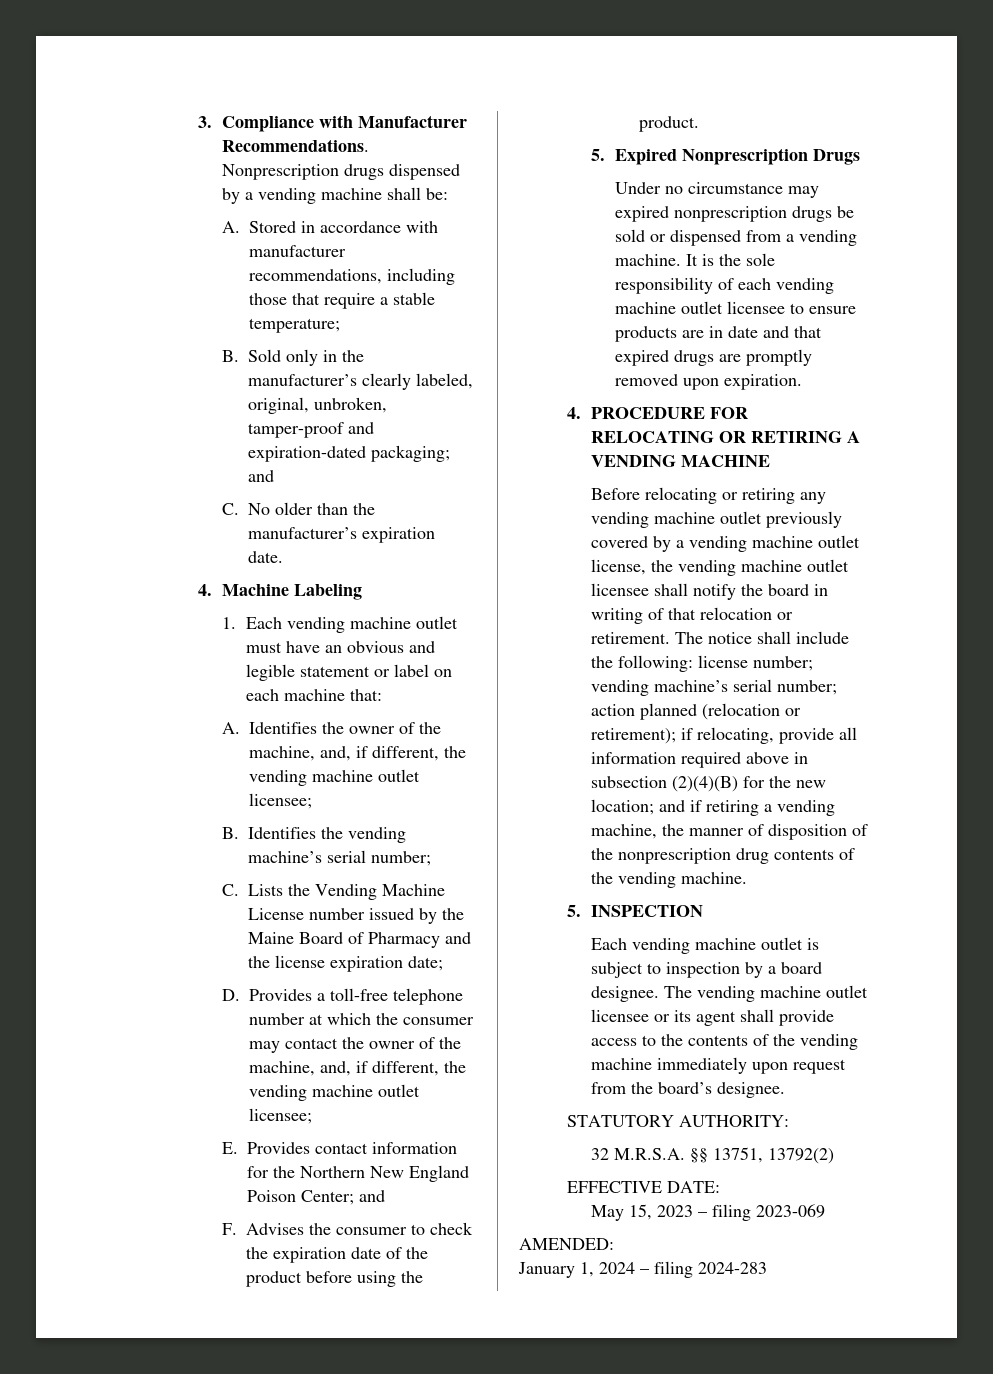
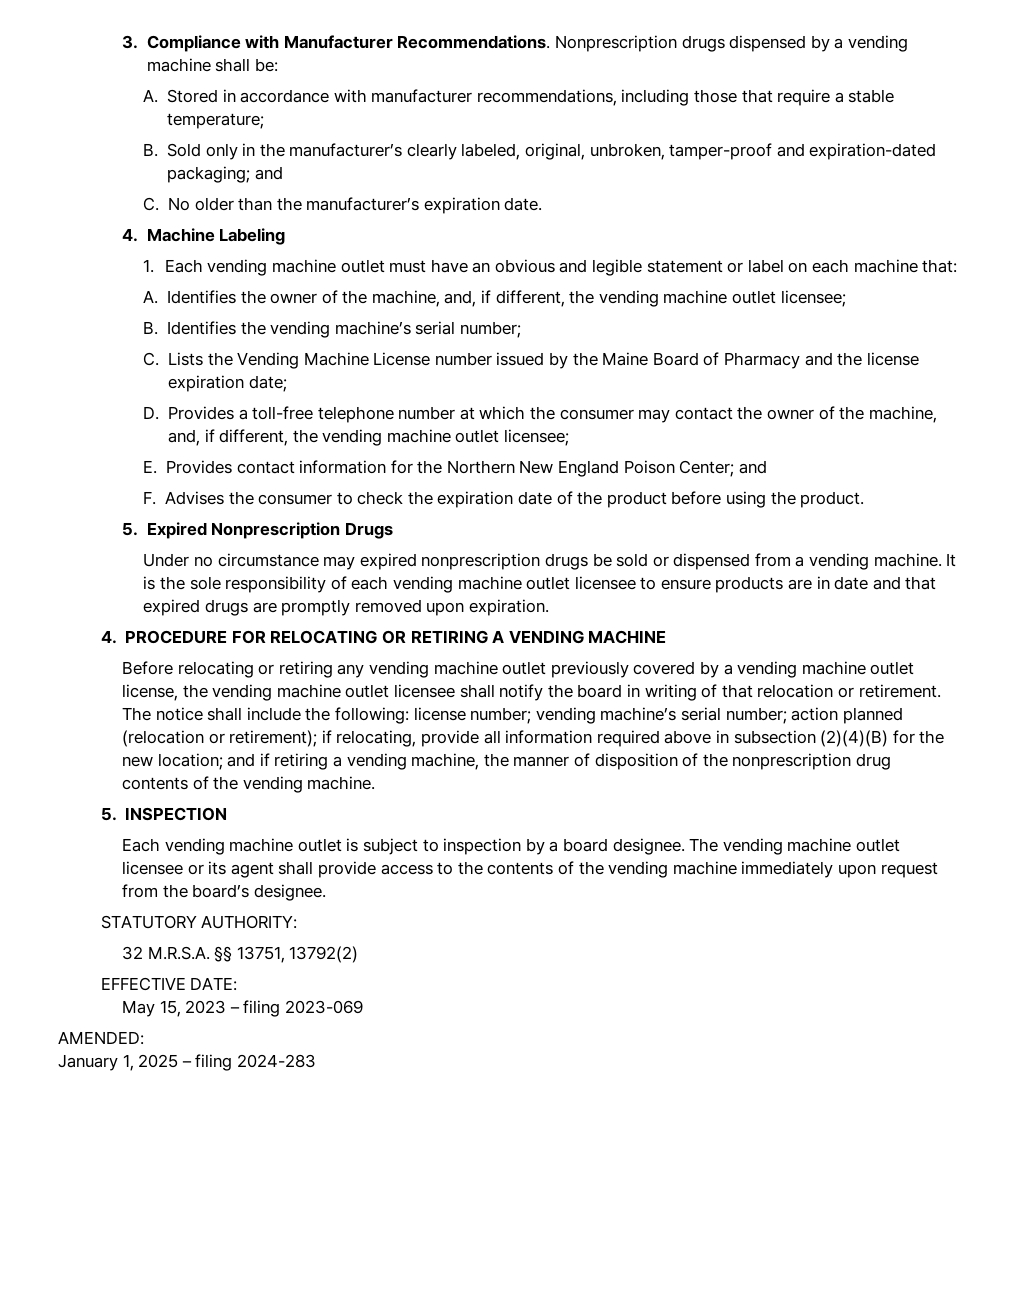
- January 1, 2024 – filing 2024-283
+ January 1, 2025 – filing 2024-283

